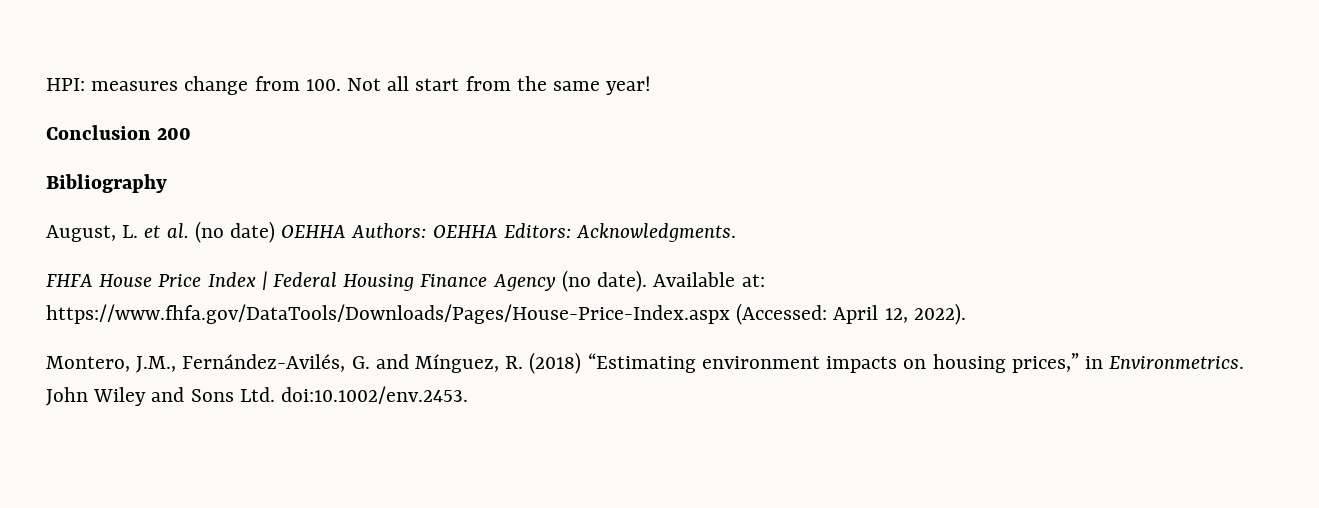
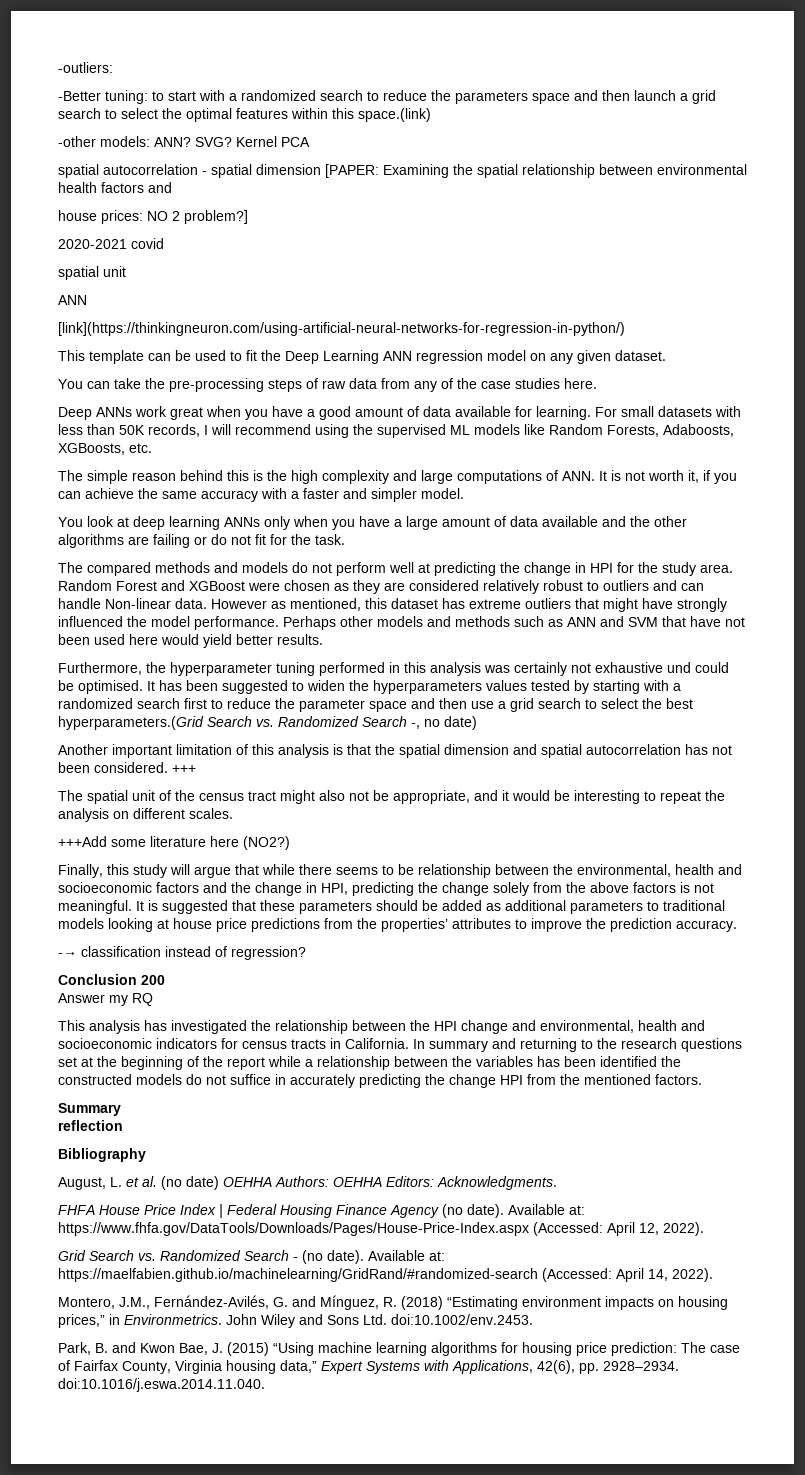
- HPI: measures change from 100. Not all start from the same year!
+ -outliers:
+ -Better tuning: to start with a randomized search to reduce the parameters space and then launch a grid search to select the optimal features within this space.(link)
+ -other models: ANN? SVG? Kernel PCA
+ spatial autocorrelation - spatial dimension [PAPER: Examining the spatial relationship between environmental health factors and
+ house prices: NO 2 problem?]
+ 2020-2021 covid
+ spatial unit
+ ANN
+ [link](https://thinkingneuron.com/using-artificial-neural-networks-for-regression-in-python/)
+ This template can be used to fit the Deep Learning ANN regression model on any given dataset.
+ You can take the pre-processing steps of raw data from any of the case studies here.
+ Deep ANNs work great when you have a good amount of data available for learning. For small datasets with less than 50K records, I will recommend using the supervised ML models like Random Forests, Adaboosts, XGBoosts, etc.
+ The simple reason behind this is the high complexity and large computations of ANN. It is not worth it, if you can achieve the same accuracy with a faster and simpler model.
+ You look at deep learning ANNs only when you have a large amount of data available and the other algorithms are failing or do not fit for the task.
+ The compared methods and models do not perform well at predicting the change in HPI for the study area. Random Forest and XGBoost were chosen as they are considered relatively robust to outliers and can handle Non-linear data. However as mentioned, this dataset has extreme outliers that might have strongly influenced the model performance. Perhaps other models and methods such as ANN and SVM that have not been used here would yield better results.
+ Furthermore, the hyperparameter tuning performed in this analysis was certainly not exhaustive und could be optimised. It has been suggested to widen the hyperparameters values tested by starting with a randomized search first to reduce the parameter space and then use a grid search to select the best hyperparameters.(Grid Search vs. Randomized Search -, no date)
+ Another important limitation of this analysis is that the spatial dimension and spatial autocorrelation has not been considered. +++
+ The spatial unit of the census tract might also not be appropriate, and it would be interesting to repeat the analysis on different scales.
+ +++Add some literature here (NO2?)
+ Finally, this study will argue that while there seems to be relationship between the environmental, health and socioeconomic factors and the change in HPI, predicting the change solely from the above factors is not meaningful. It is suggested that these parameters should be added as additional parameters to traditional models looking at house price predictions from the properties’ attributes to improve the prediction accuracy.
+ -→ classification instead of regression?
  Conclusion 200
+ Answer my RQ
+ This analysis has investigated the relationship between the HPI change and environmental, health and socioeconomic indicators for census tracts in California. In summary and returning to the research questions set at the beginning of the report while a relationship between the variables has been identified the constructed models do not suffice in accurately predicting the change HPI from the mentioned factors.
+ Summary
+ reflection
+ Grid Search vs. Randomized Search - (no date). Available at: https://maelfabien.github.io/machinelearning/GridRand/#randomized-search (Accessed: April 14, 2022).
+ Park, B. and Kwon Bae, J. (2015) “Using machine learning algorithms for housing price prediction: The case of Fairfax County, Virginia housing data,” Expert Systems with Applications, 42(6), pp. 2928–2934. doi:10.1016/j.eswa.2014.11.040.

